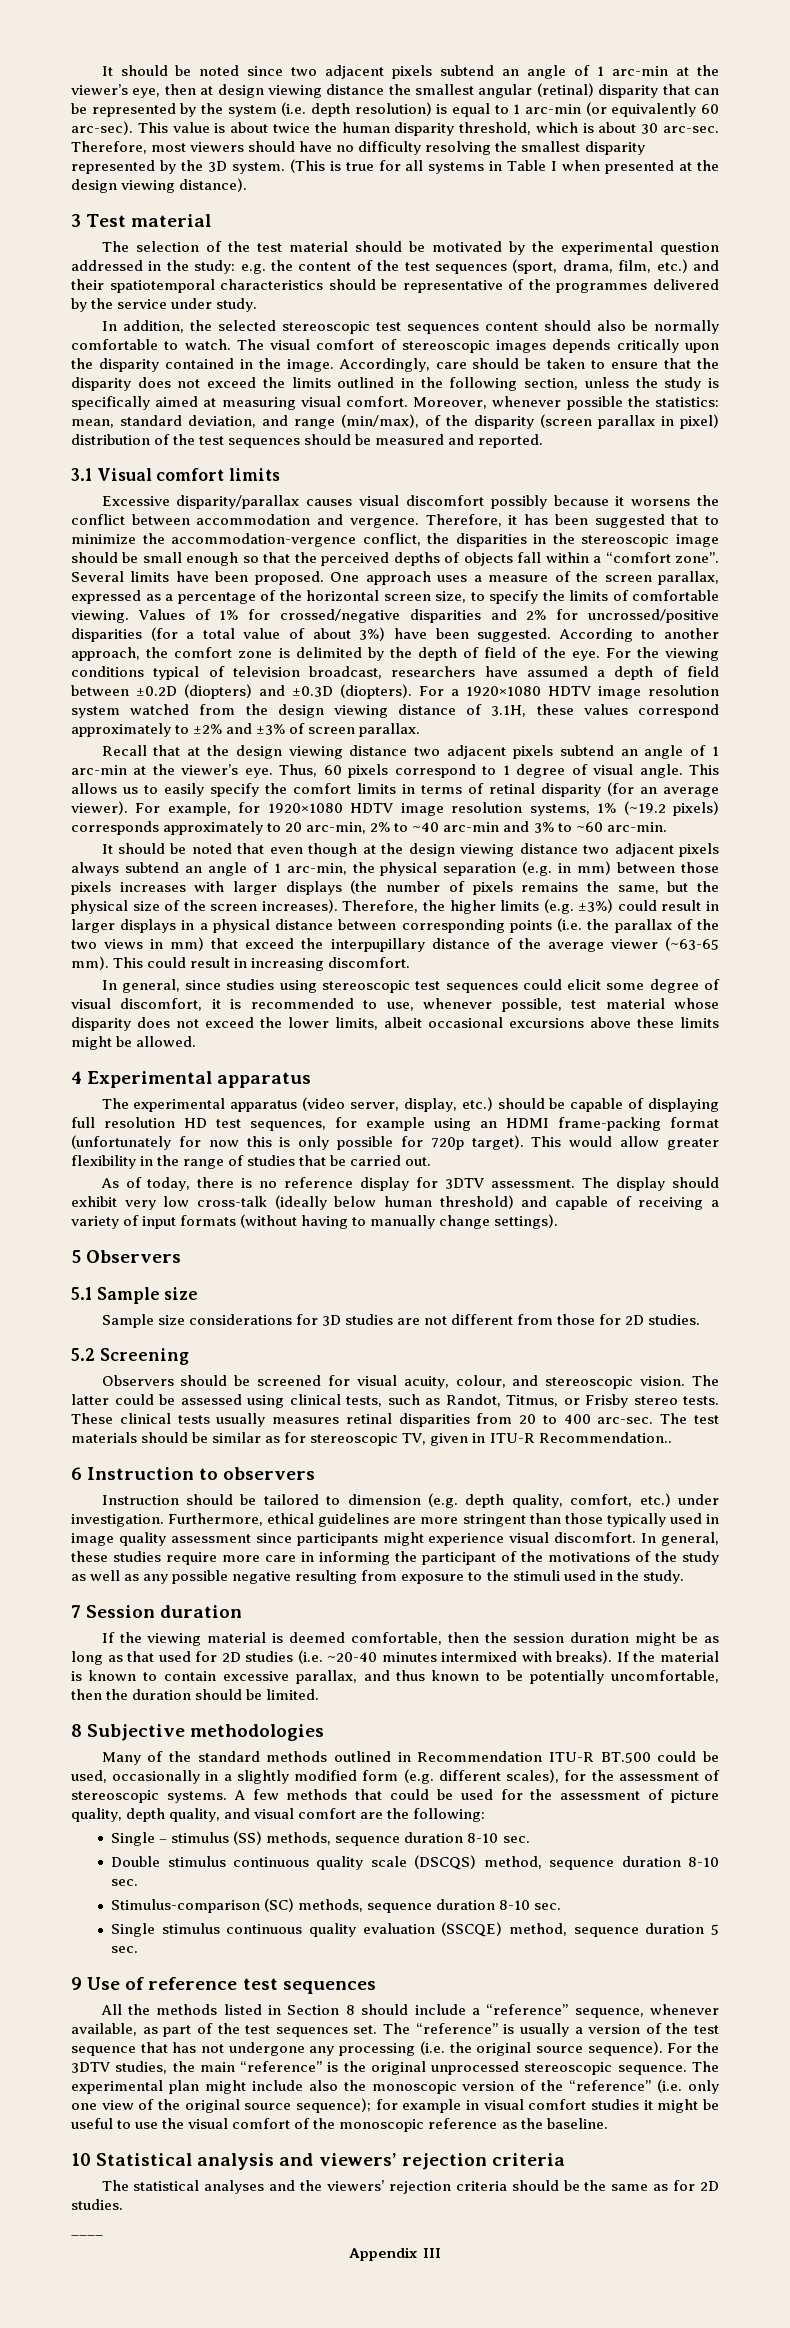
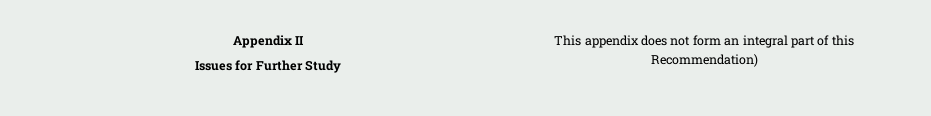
- It should be noted since two adjacent pixels subtend an angle of 1 arc-min at the viewer’s eye, then at design viewing distance the smallest angular (retinal) disparity that can be represented by the system (i.e. depth resolution) is equal to 1 arc-min (or equivalently 60 arc-sec). This value is about twice the human disparity threshold, which is about 30 arc-sec. Therefore, most viewers should have no difficulty resolving the smallest disparity represented by the 3D system. (This is true for all systems in Table I when presented at the design viewing distance).
- 3 Test material
- The selection of the test material should be motivated by the experimental question addressed in the study: e.g. the content of the test sequences (sport, drama, film, etc.) and their spatiotemporal characteristics should be representative of the programmes delivered by the service under study.
- In addition, the selected stereoscopic test sequences content should also be normally comfortable to watch. The visual comfort of stereoscopic images depends critically upon the disparity contained in the image. Accordingly, care should be taken to ensure that the disparity does not exceed the limits outlined in the following section, unless the study is specifically aimed at measuring visual comfort. Moreover, whenever possible the statistics: mean, standard deviation, and range (min/max), of the disparity (screen parallax in pixel) distribution of the test sequences should be measured and reported.
- 3.1 Visual comfort limits
- Excessive disparity/parallax causes visual discomfort possibly because it worsens the conflict between accommodation and vergence. Therefore, it has been suggested that to minimize the accommodation-vergence conflict, the disparities in the stereoscopic image should be small enough so that the perceived depths of objects fall within a “comfort zone”. Several limits have been proposed. One approach uses a measure of the screen parallax, expressed as a percentage of the horizontal screen size, to specify the limits of comfortable viewing. Values of 1% for crossed/negative disparities and 2% for uncrossed/positive disparities (for a total value of about 3%) have been suggested. According to another approach, the comfort zone is delimited by the depth of field of the eye. For the viewing conditions typical of television broadcast, researchers have assumed a depth of field between ±0.2D (diopters) and ±0.3D (diopters). For a 1920×1080 HDTV image resolution system watched from the design viewing distance of 3.1H, these values correspond approximately to ±2% and ±3% of screen parallax.
- Recall that at the design viewing distance two adjacent pixels subtend an angle of 1 arc-min at the viewer’s eye. Thus, 60 pixels correspond to 1 degree of visual angle. This allows us to easily specify the comfort limits in terms of retinal disparity (for an average viewer). For example, for 1920×1080 HDTV image resolution systems, 1% (~19.2 pixels) corresponds approximately to 20 arc-min, 2% to ~40 arc-min and 3% to ~60 arc-min.
- It should be noted that even though at the design viewing distance two adjacent pixels always subtend an angle of 1 arc-min, the physical separation (e.g. in mm) between those pixels increases with larger displays (the number of pixels remains the same, but the physical size of the screen increases). Therefore, the higher limits (e.g. ±3%) could result in larger displays in a physical distance between corresponding points (i.e. the parallax of the two views in mm) that exceed the interpupillary distance of the average viewer (~63-65 mm). This could result in increasing discomfort.
- In general, since studies using stereoscopic test sequences could elicit some degree of visual discomfort, it is recommended to use, whenever possible, test material whose disparity does not exceed the lower limits, albeit occasional excursions above these limits might be allowed.
- 4 Experimental apparatus
- The experimental apparatus (video server, display, etc.) should be capable of displaying full resolution HD test sequences, for example using an HDMI frame-packing format (unfortunately for now this is only possible for 720p target). This would allow greater flexibility in the range of studies that be carried out.
- As of today, there is no reference display for 3DTV assessment. The display should exhibit very low cross-talk (ideally below human threshold) and capable of receiving a variety of input formats (without having to manually change settings).
- 5 Observers
- 5.1 Sample size
- Sample size considerations for 3D studies are not different from those for 2D studies.
- 5.2 Screening
- Observers should be screened for visual acuity, colour, and stereoscopic vision. The latter could be assessed using clinical tests, such as Randot, Titmus, or Frisby stereo tests. These clinical tests usually measures retinal disparities from 20 to 400 arc-sec. The test materials should be similar as for stereoscopic TV, given in ITU-R Recommendation..
- 6 Instruction to observers
- Instruction should be tailored to dimension (e.g. depth quality, comfort, etc.) under investigation. Furthermore, ethical guidelines are more stringent than those typically used in image quality assessment since participants might experience visual discomfort. In general, these studies require more care in informing the participant of the motivations of the study as well as any possible negative resulting from exposure to the stimuli used in the study.
- 7 Session duration
- If the viewing material is deemed comfortable, then the session duration might be as long as that used for 2D studies (i.e. ~20-40 minutes intermixed with breaks). If the material is known to contain excessive parallax, and thus known to be potentially uncomfortable, then the duration should be limited.
- 8 Subjective methodologies
- Many of the standard methods outlined in Recommendation ITU-R BT.500 could be used, occasionally in a slightly modified form (e.g. different scales), for the assessment of stereoscopic systems. A few methods that could be used for the assessment of picture quality, depth quality, and visual comfort are the following:
- Single – stimulus (SS) methods, sequence duration 8-10 sec.
- Double stimulus continuous quality scale (DSCQS) method, sequence duration 8-10 sec.
- Stimulus-comparison (SC) methods, sequence duration 8-10 sec.
- Single stimulus continuous quality evaluation (SSCQE) method, sequence duration 5 sec.
- 9 Use of reference test sequences
- All the methods listed in Section 8 should include a “reference” sequence, whenever available, as part of the test sequences set. The “reference” is usually a version of the test sequence that has not undergone any processing (i.e. the original source sequence). For the 3DTV studies, the main “reference” is the original unprocessed stereoscopic sequence. The experimental plan might include also the monoscopic version of the “reference” (i.e. only one view of the original source sequence); for example in visual comfort studies it might be useful to use the visual comfort of the monoscopic reference as the baseline.
- 10 Statistical analysis and viewers’ rejection criteria
- The statistical analyses and the viewers’ rejection criteria should be the same as for 2D studies.
- ____
- Appendix III
+ Appendix II
+ Issues for Further Study
+ This appendix does not form an integral part of this Recommendation)

